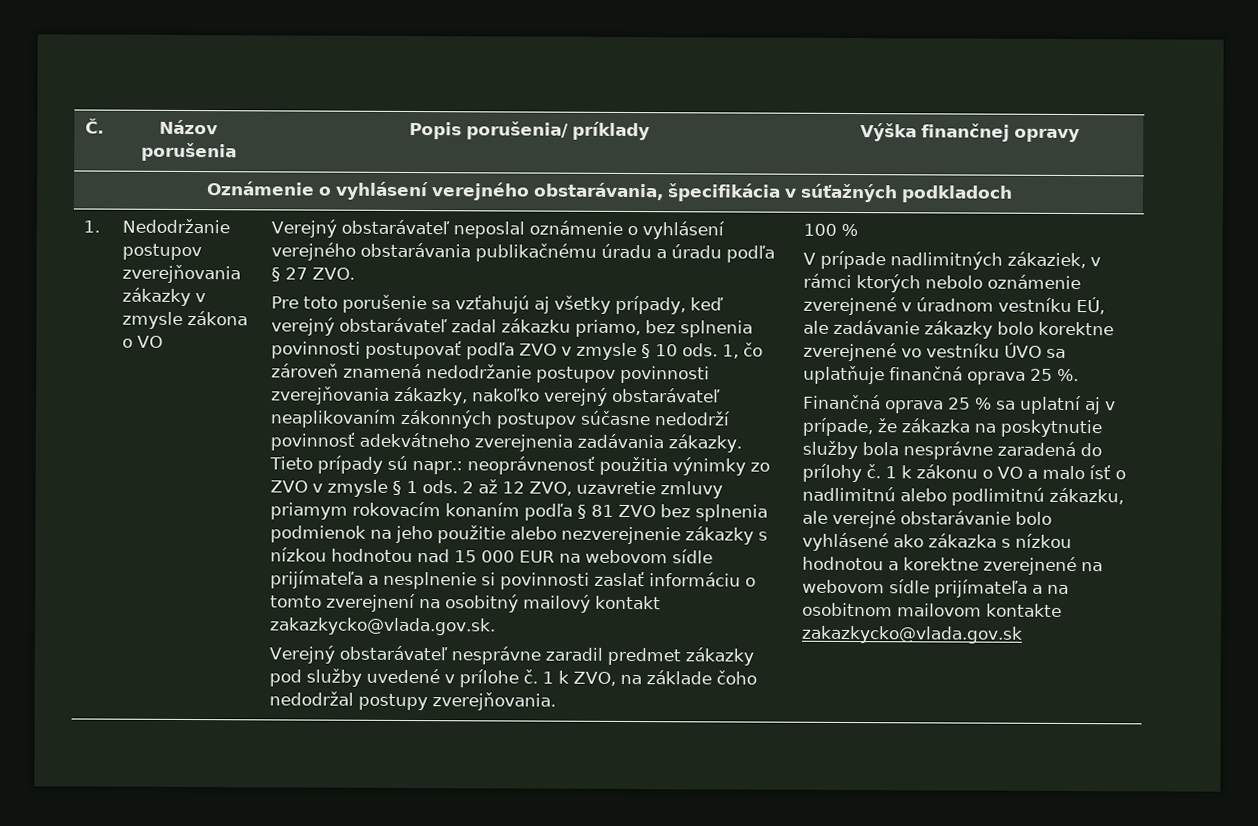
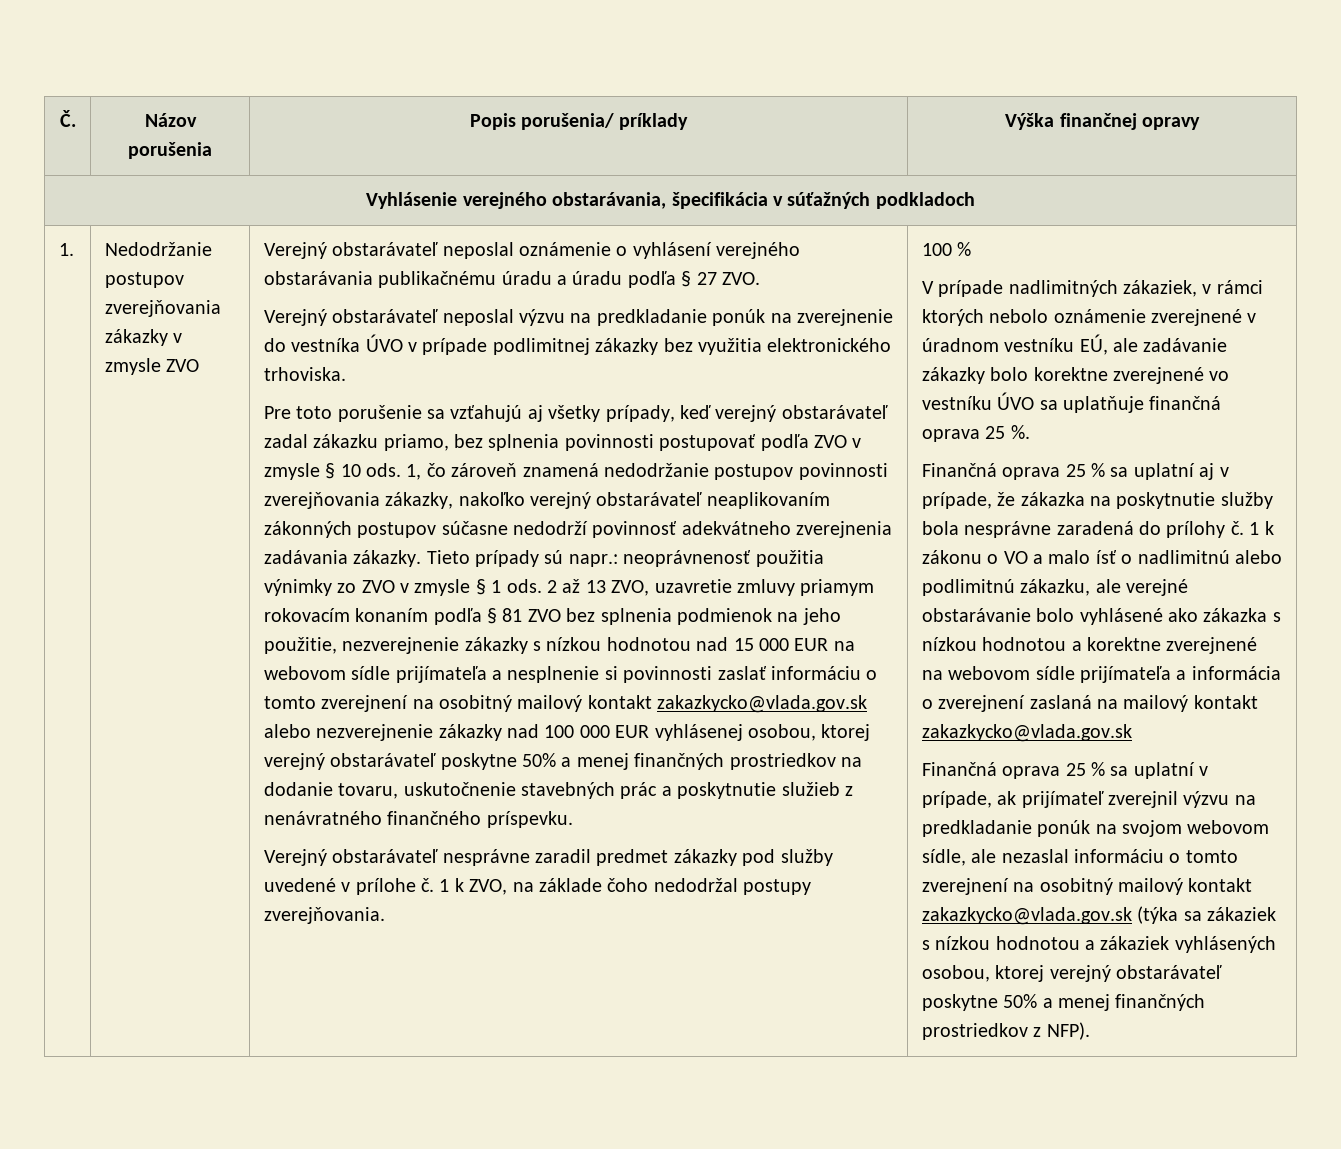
- Oznámenie o vyhlásení verejného obstarávania, špecifikácia v súťažných podkladoch
+ Vyhlásenie verejného obstarávania, špecifikácia v súťažných podkladoch
- Nedodržanie postupov zverejňovania zákazky v zmysle zákona o VO
+ Nedodržanie postupov zverejňovania zákazky v zmysle ZVO
+ Verejný obstarávateľ neposlal výzvu na predkladanie ponúk na zverejnenie do vestníka ÚVO v prípade podlimitnej zákazky bez využitia elektronického trhoviska.
- 2 až 12 ZVO, uzavretie zmluvy priamym rokovacím konaním podľa § 81 ZVO bez splnenia podmienok na jeho použitie alebo nezverejnenie zákazky s nízkou hodnotou nad 15 000 EUR na webovom sídle prijímateľa a nesplnenie si povinnosti zaslať informáciu o tomto zverejnení na osobitný mailový kontakt zakazkycko@vlada.gov.sk.
+ 2 až 13 ZVO, uzavretie zmluvy priamym rokovacím konaním podľa § 81 ZVO bez splnenia podmienok na jeho použitie, nezverejnenie zákazky s nízkou hodnotou nad 15 000 EUR na webovom sídle prijímateľa a nesplnenie si povinnosti zaslať informáciu o tomto zverejnení na osobitný mailový kontakt zakazkycko@vlada.gov.sk alebo nezverejnenie zákazky nad 100 000 EUR vyhlásenej osobou, ktorej verejný obstarávateľ poskytne 50% a menej finančných prostriedkov na dodanie tovaru, uskutočnenie stavebných prác a poskytnutie služieb z nenávratného finančného príspevku.
- 1 k zákonu o VO a malo ísť o nadlimitnú alebo podlimitnú zákazku, ale verejné obstarávanie bolo vyhlásené ako zákazka s nízkou hodnotou a korektne zverejnené na webovom sídle prijímateľa a na osobitnom mailovom kontakte zakazkycko@vlada.gov.sk
+ 1 k zákonu o VO a malo ísť o nadlimitnú alebo podlimitnú zákazku, ale verejné obstarávanie bolo vyhlásené ako zákazka s nízkou hodnotou a korektne zverejnené na webovom sídle prijímateľa a informácia o zverejnení zaslaná na mailový kontakt zakazkycko@vlada.gov.sk
+ Finančná oprava 25 % sa uplatní v prípade, ak prijímateľ zverejnil výzvu na predkladanie ponúk na svojom webovom sídle, ale nezaslal informáciu o tomto zverejnení na osobitný mailový kontakt zakazkycko@vlada.gov.sk (týka sa zákaziek s nízkou hodnotou a zákaziek vyhlásených osobou, ktorej verejný obstarávateľ poskytne 50% a menej finančných prostriedkov z NFP).

